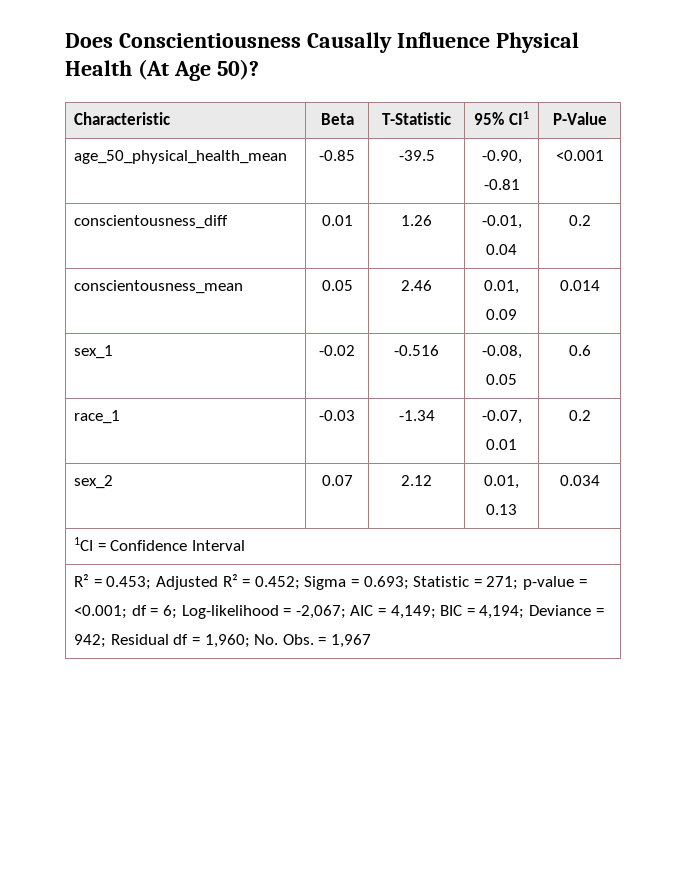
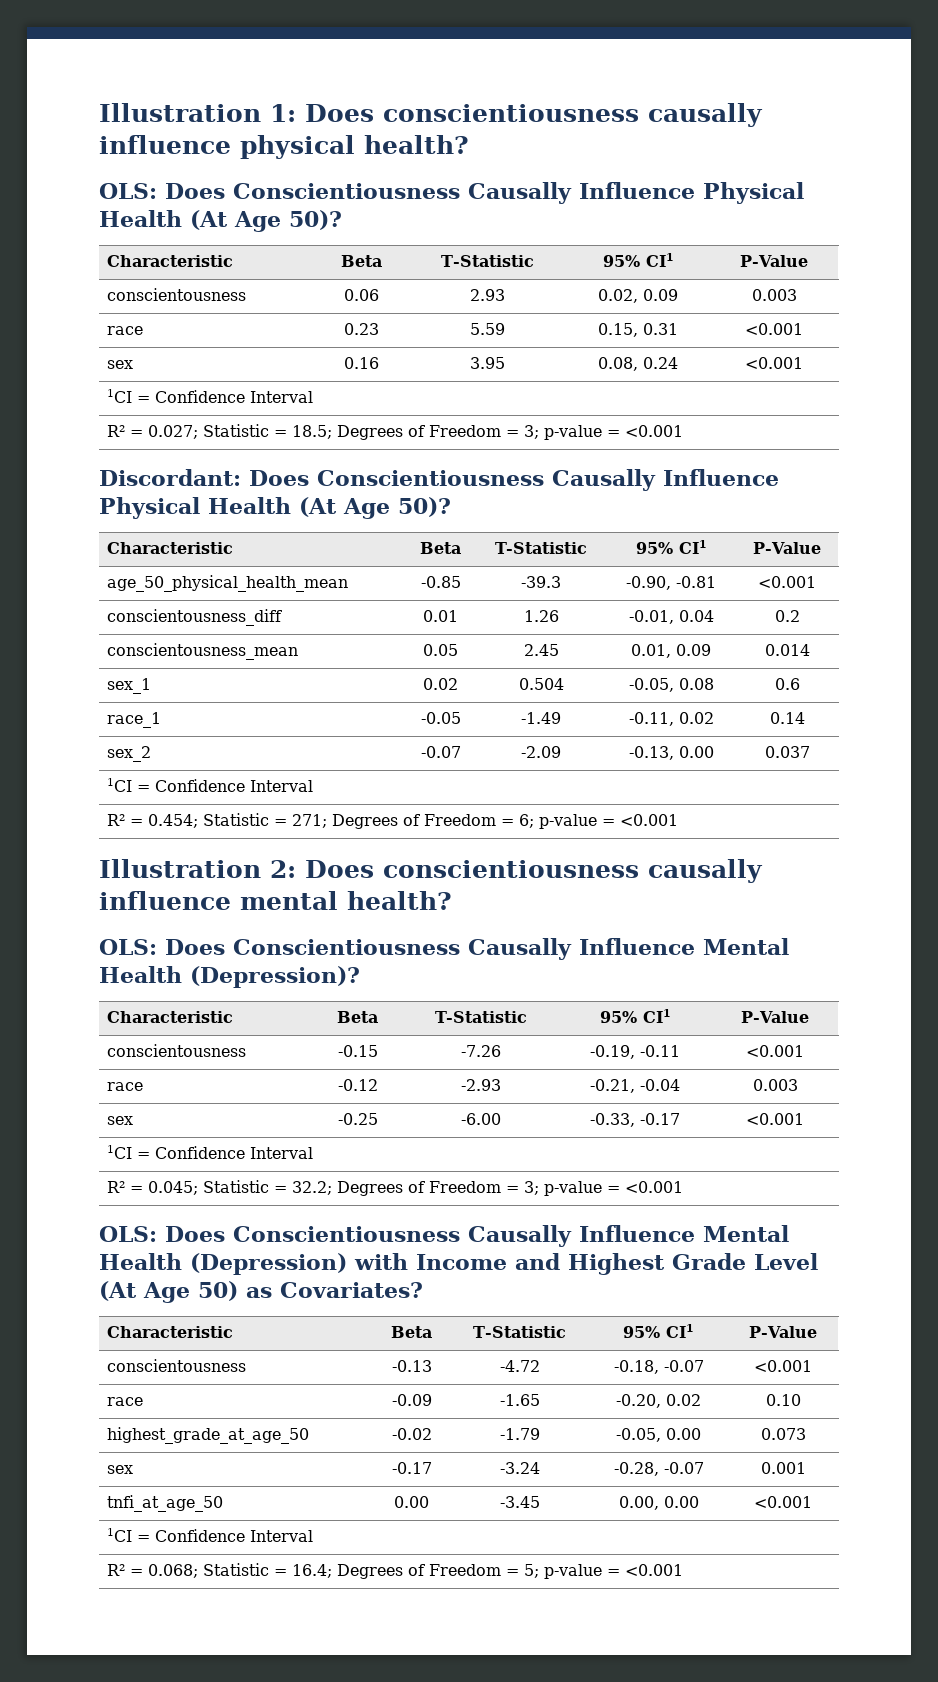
- Does Conscientiousness Causally Influence Physical Health (At Age 50)?
+ Illustration 1: Does conscientiousness causally influence physical health?
+ OLS: Does Conscientiousness Causally Influence Physical Health (At Age 50)?
+ Characteristic | Beta | T-Statistic | 95% CI1 | P-Value
+ conscientousness | 0.06 | 2.93 | 0.02, 0.09 | 0.003
+ race | 0.23 | 5.59 | 0.15, 0.31 | <0.001
+ sex | 0.16 | 3.95 | 0.08, 0.24 | <0.001
+ 1CI = Confidence Interval
+ R² = 0.027; Statistic = 18.5; Degrees of Freedom = 3; p-value = <0.001
+ Discordant: Does Conscientiousness Causally Influence Physical Health (At Age 50)?
- age_50_physical_health_mean | -0.85 | -39.5 | -0.90, -0.81 | <0.001
+ age_50_physical_health_mean | -0.85 | -39.3 | -0.90, -0.81 | <0.001
- conscientousness_mean | 0.05 | 2.46 | 0.01, 0.09 | 0.014
+ conscientousness_mean | 0.05 | 2.45 | 0.01, 0.09 | 0.014
- sex_1 | -0.02 | -0.516 | -0.08, 0.05 | 0.6
- race_1 | -0.03 | -1.34 | -0.07, 0.01 | 0.2
- sex_2 | 0.07 | 2.12 | 0.01, 0.13 | 0.034
+ sex_1 | 0.02 | 0.504 | -0.05, 0.08 | 0.6
+ race_1 | -0.05 | -1.49 | -0.11, 0.02 | 0.14
+ sex_2 | -0.07 | -2.09 | -0.13, 0.00 | 0.037
  1CI = Confidence Interval
- R² = 0.453; Adjusted R² = 0.452; Sigma = 0.693; Statistic = 271; p-value = <0.001; df = 6; Log-likelihood = -2,067; AIC = 4,149; BIC = 4,194; Deviance = 942; Residual df = 1,960; No. Obs. = 1,967
+ R² = 0.454; Statistic = 271; Degrees of Freedom = 6; p-value = <0.001
+ Illustration 2: Does conscientiousness causally influence mental health?
+ OLS: Does Conscientiousness Causally Influence Mental Health (Depression)?
+ Characteristic | Beta | T-Statistic | 95% CI1 | P-Value
+ conscientousness | -0.15 | -7.26 | -0.19, -0.11 | <0.001
+ race | -0.12 | -2.93 | -0.21, -0.04 | 0.003
+ sex | -0.25 | -6.00 | -0.33, -0.17 | <0.001
+ 1CI = Confidence Interval
+ R² = 0.045; Statistic = 32.2; Degrees of Freedom = 3; p-value = <0.001
+ OLS: Does Conscientiousness Causally Influence Mental Health (Depression) with Income and Highest Grade Level (At Age 50) as Covariates?
+ Characteristic | Beta | T-Statistic | 95% CI1 | P-Value
+ conscientousness | -0.13 | -4.72 | -0.18, -0.07 | <0.001
+ race | -0.09 | -1.65 | -0.20, 0.02 | 0.10
+ highest_grade_at_age_50 | -0.02 | -1.79 | -0.05, 0.00 | 0.073
+ sex | -0.17 | -3.24 | -0.28, -0.07 | 0.001
+ tnfi_at_age_50 | 0.00 | -3.45 | 0.00, 0.00 | <0.001
+ 1CI = Confidence Interval
+ R² = 0.068; Statistic = 16.4; Degrees of Freedom = 5; p-value = <0.001

